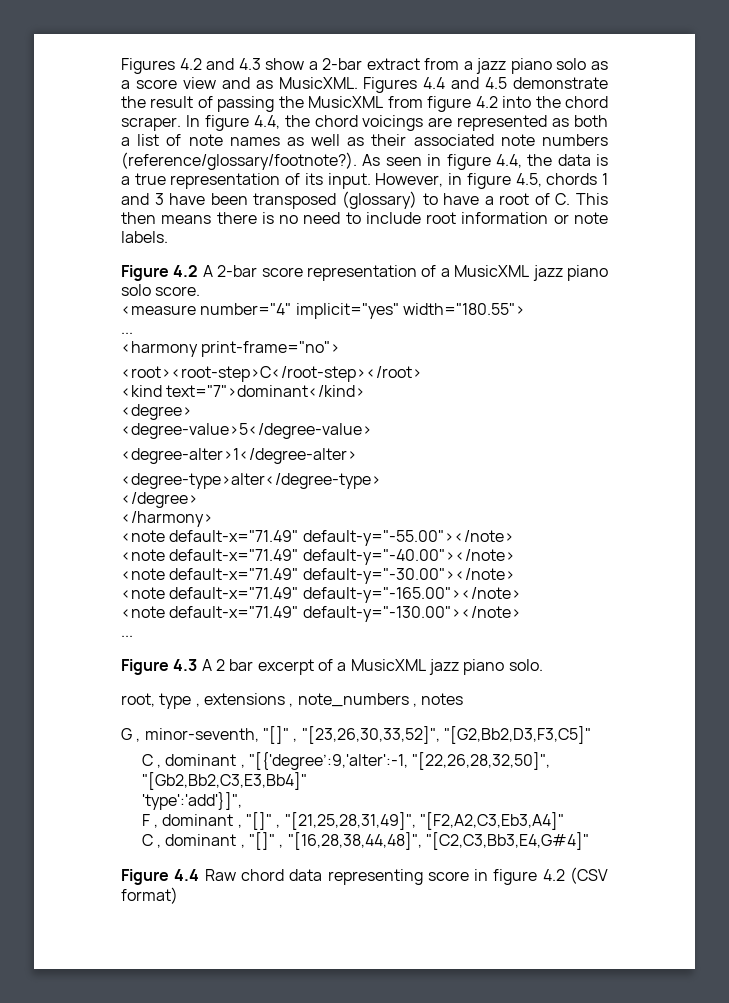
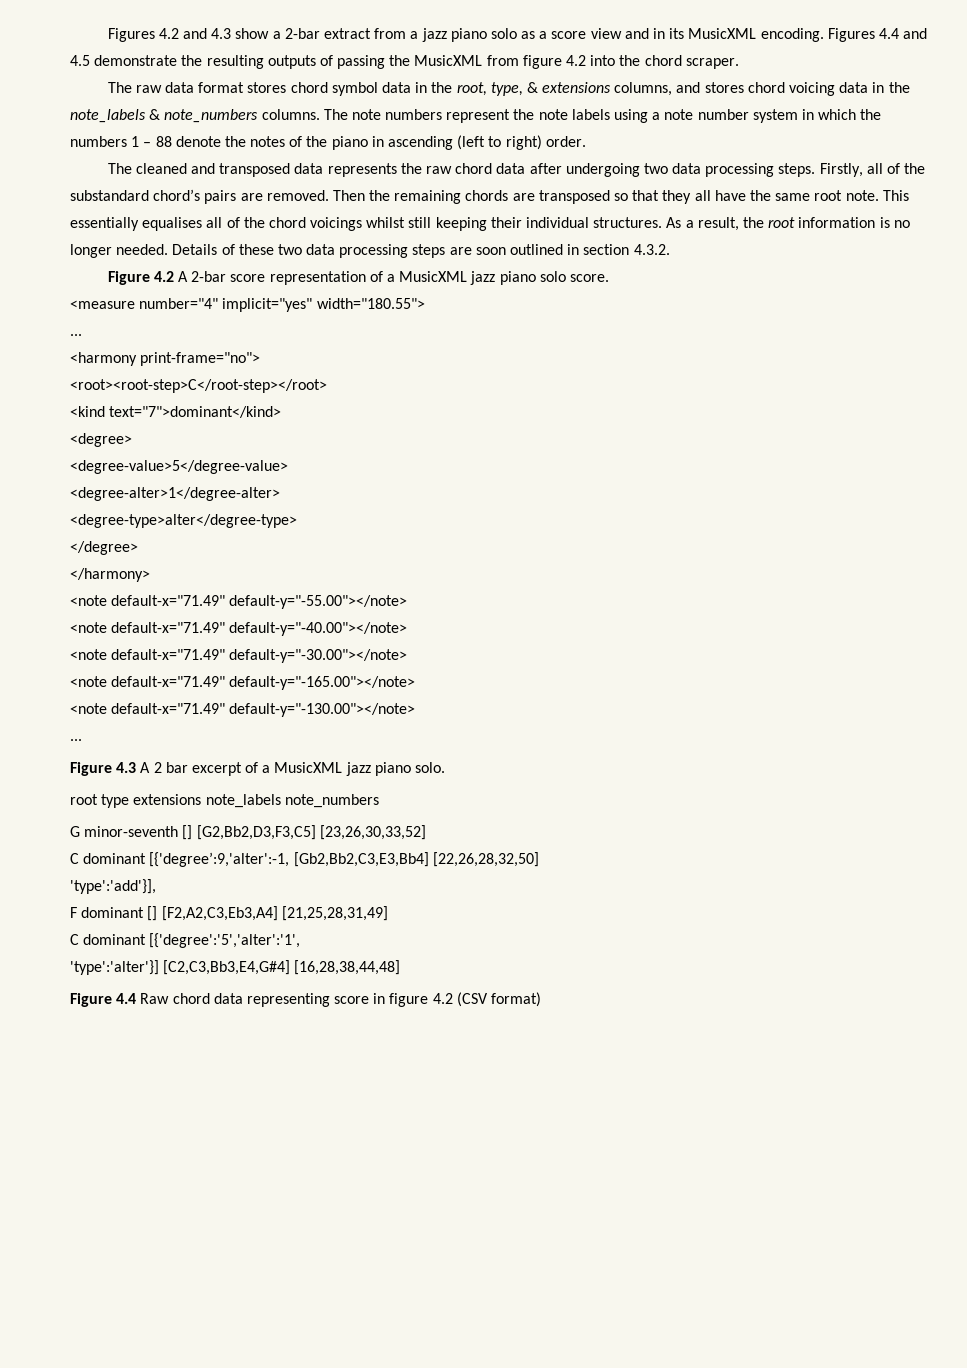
- Figures 4.2 and 4.3 show a 2-bar extract from a jazz piano solo as a score view and as MusicXML.
+ Figures 4.2 and 4.3 show a 2-bar extract from a jazz piano solo as a score view and in its MusicXML encoding.
- Figures 4.4 and 4.5 demonstrate the result of passing the MusicXML from figure 4.2 into the chord scraper. In figure 4.4, the chord voicings are represented as both a list of note names as well as their associated note numbers (reference/glossary/footnote?). As seen in figure 4.4, the data is a true representation of its input. However, in figure 4.5, chords 1 and 3 have been transposed (glossary) to have a root of C. This then means there is no need to include root information or note labels.
+ Figures 4.4 and 4.5 demonstrate the resulting outputs of passing the MusicXML from figure 4.2 into the chord scraper.
+ The raw data format stores chord symbol data in the root, type, & extensions columns, and stores chord voicing data in the note_labels & note_numbers columns. The note numbers represent the note labels using a note number system in which the numbers 1 – 88 denote the notes of the piano in ascending (left to right) order.
+ The cleaned and transposed data represents the raw chord data after undergoing two data processing steps. Firstly, all of the substandard chord’s pairs are removed. Then the remaining chords are transposed so that they all have the same root note. This essentially equalises all of the chord voicings whilst still keeping their individual structures. As a result, the root information is no longer needed. Details of these two data processing steps are soon outlined in section 4.3.2.
- root, type , extensions , note_numbers , notes
+ root type extensions note_labels note_numbers
- G , minor-seventh, "[]" , "[23,26,30,33,52]", "[G2,Bb2,D3,F3,C5]"
- C , dominant , "[{'degree’:9,'alter':-1, "[22,26,28,32,50]", "[Gb2,Bb2,C3,E3,Bb4]"
- 'type':'add'}]",
- F , dominant , "[]" , "[21,25,28,31,49]", "[F2,A2,C3,Eb3,A4]"
- C , dominant , "[]" , "[16,28,38,44,48]", "[C2,C3,Bb3,E4,G#4]"
+ G minor-seventh [] [G2,Bb2,D3,F3,C5] [23,26,30,33,52]
+ C dominant [{'degree’:9,'alter':-1, [Gb2,Bb2,C3,E3,Bb4] [22,26,28,32,50]
+ 'type':'add'}],
+ F dominant [] [F2,A2,C3,Eb3,A4] [21,25,28,31,49]
+ C dominant [{'degree':'5','alter':'1',
+ 'type':'alter'}] [C2,C3,Bb3,E4,G#4] [16,28,38,44,48]

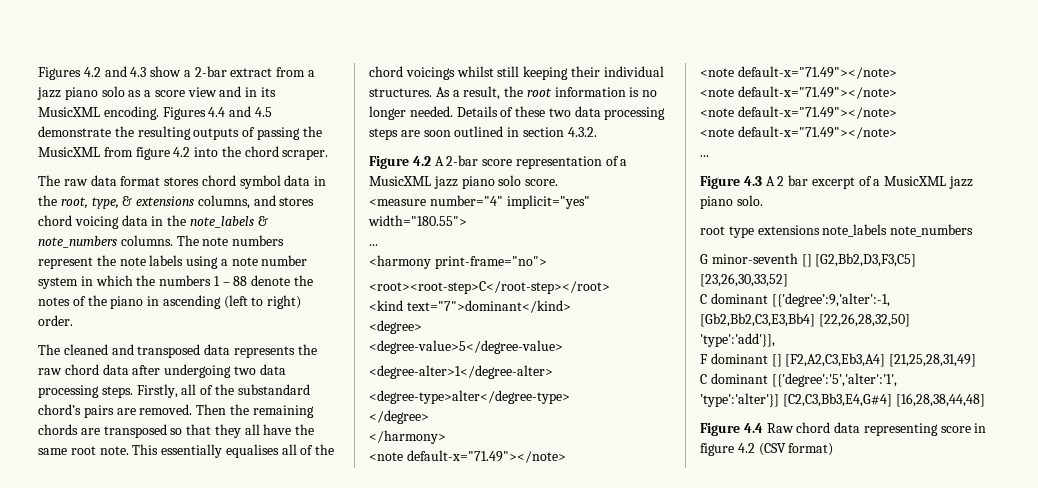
  </harmony>
- <note default-x="71.49" default-y="-55.00"></note>
- <note default-x="71.49" default-y="-40.00"></note>
- <note default-x="71.49" default-y="-30.00"></note>
- <note default-x="71.49" default-y="-165.00"></note>
- <note default-x="71.49" default-y="-130.00"></note>
+ <note default-x="71.49"></note>
+ <note default-x="71.49"></note>
+ <note default-x="71.49"></note>
+ <note default-x="71.49"></note>
+ <note default-x="71.49"></note>

